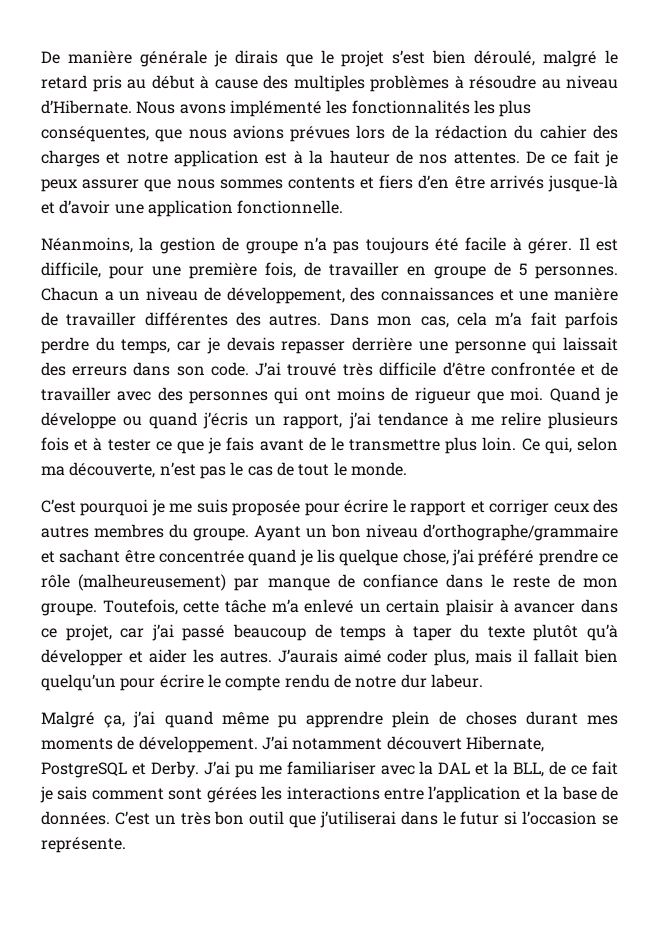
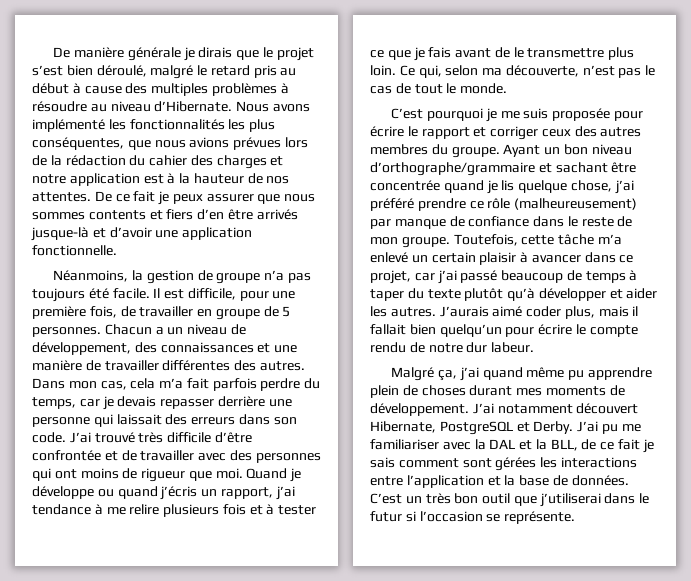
- Néanmoins, la gestion de groupe n’a pas toujours été facile à gérer.
+ Néanmoins, la gestion de groupe n’a pas toujours été facile.

